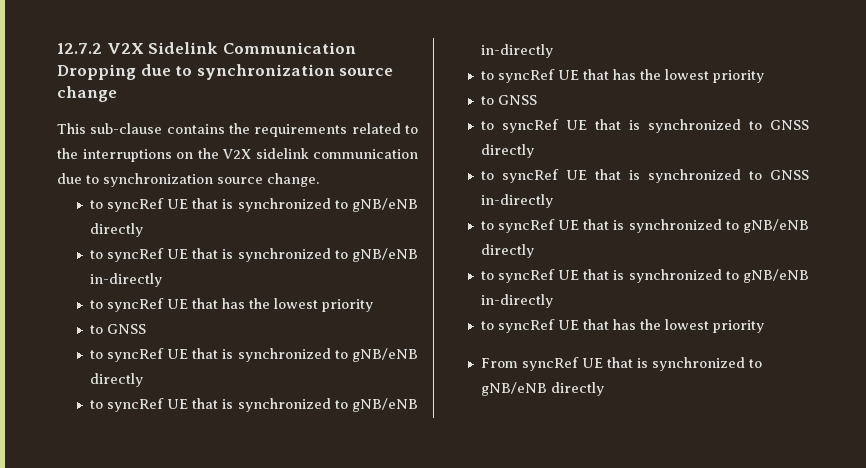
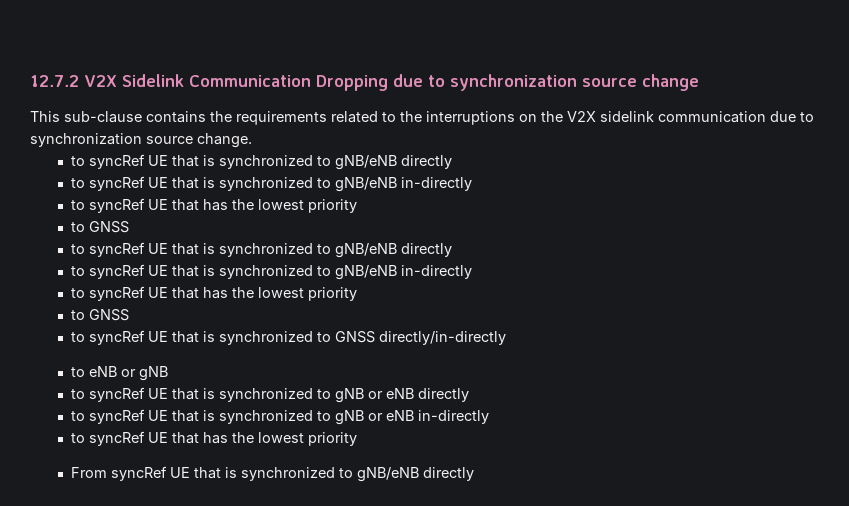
- to syncRef UE that is synchronized to GNSS directly
- to syncRef UE that is synchronized to GNSS in-directly
- to syncRef UE that is synchronized to gNB/eNB directly
- to syncRef UE that is synchronized to gNB/eNB in-directly
+ to syncRef UE that is synchronized to GNSS directly/in-directly
+ to eNB or gNB
+ to syncRef UE that is synchronized to gNB or eNB directly
+ to syncRef UE that is synchronized to gNB or eNB in-directly

